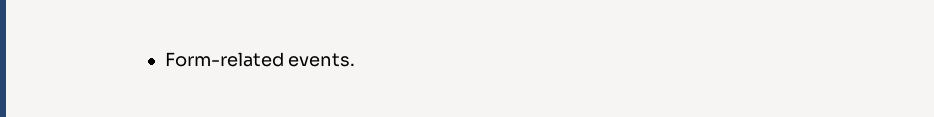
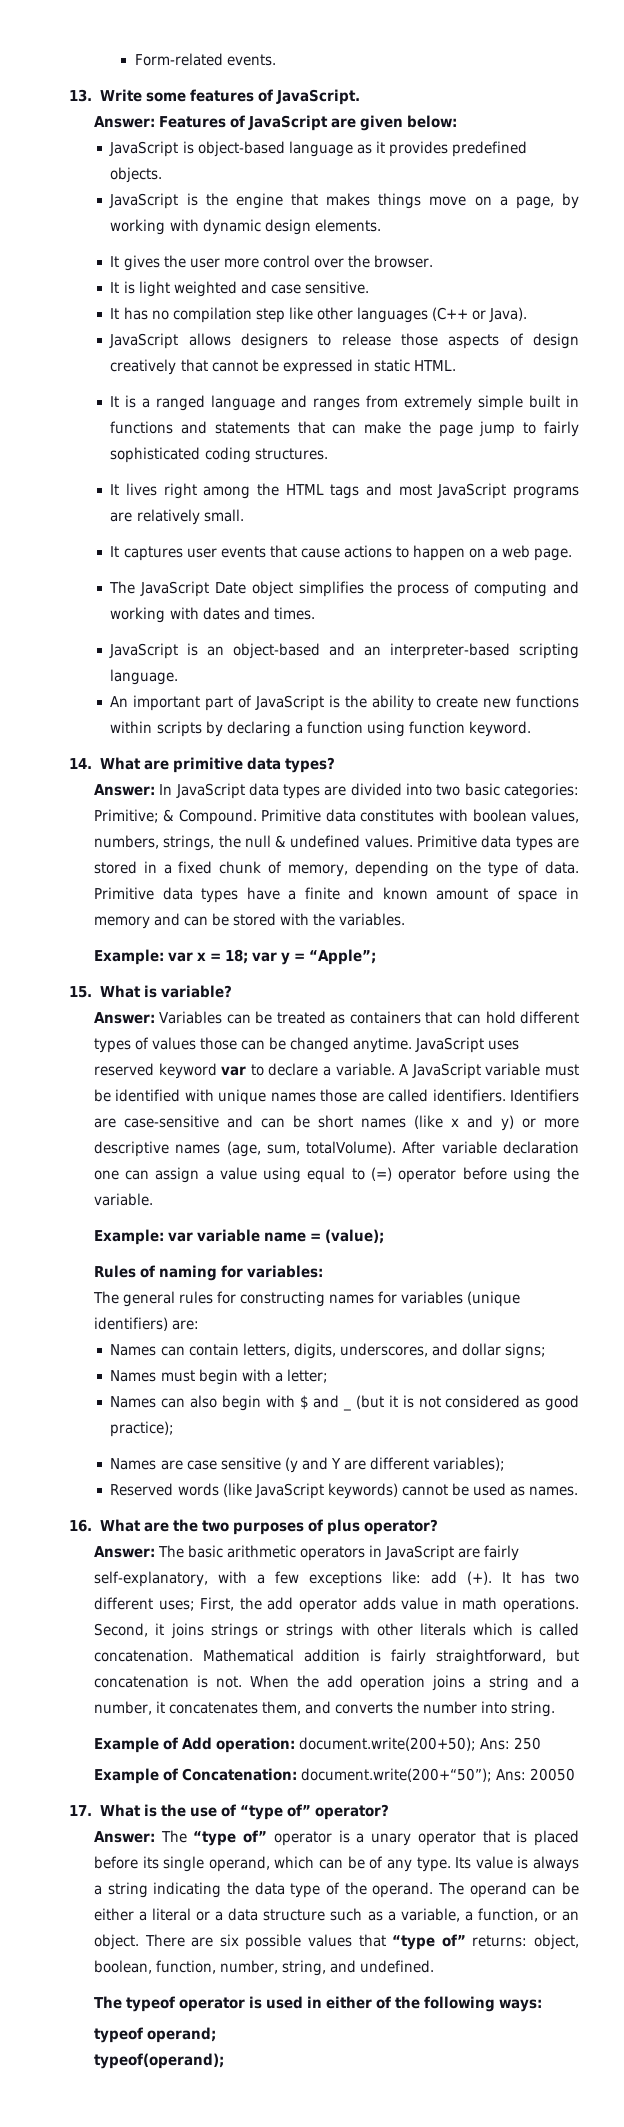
+ 13. Write some features of JavaScript.
+ Answer: Features of JavaScript are given below:
+ JavaScript is object-based language as it provides predefined objects.
+ JavaScript is the engine that makes things move on a page, by working with dynamic design elements.
+ It gives the user more control over the browser.
+ It is light weighted and case sensitive.
+ It has no compilation step like other languages (C++ or Java).
+ JavaScript allows designers to release those aspects of design creatively that cannot be expressed in static HTML.
+ It is a ranged language and ranges from extremely simple built in functions and statements that can make the page jump to fairly sophisticated coding structures.
+ It lives right among the HTML tags and most JavaScript programs are relatively small.
+ It captures user events that cause actions to happen on a web page.
+ The JavaScript Date object simplifies the process of computing and working with dates and times.
+ JavaScript is an object-based and an interpreter-based scripting language.
+ An important part of JavaScript is the ability to create new functions within scripts by declaring a function using function keyword.
+ 14. What are primitive data types?
+ Answer: In JavaScript data types are divided into two basic categories: Primitive; & Compound. Primitive data constitutes with boolean values, numbers, strings, the null & undefined values. Primitive data types are stored in a fixed chunk of memory, depending on the type of data. Primitive data types have a finite and known amount of space in memory and can be stored with the variables.
+ Example: var x = 18; var y = “Apple”;
+ 15. What is variable?
+ Answer: Variables can be treated as containers that can hold different types of values those can be changed anytime. JavaScript uses reserved keyword var to declare a variable. A JavaScript variable must be identified with unique names those are called identifiers. Identifiers are case-sensitive and can be short names (like x and y) or more descriptive names (age, sum, totalVolume). After variable declaration one can assign a value using equal to (=) operator before using the variable.
+ Example: var variable name = (value);
+ Rules of naming for variables:
+ The general rules for constructing names for variables (unique identifiers) are:
+ Names can contain letters, digits, underscores, and dollar signs;
+ Names must begin with a letter;
+ Names can also begin with $ and _ (but it is not considered as good practice);
+ Names are case sensitive (y and Y are different variables);
+ Reserved words (like JavaScript keywords) cannot be used as names.
+ 16. What are the two purposes of plus operator?
+ Answer: The basic arithmetic operators in JavaScript are fairly self-explanatory, with a few exceptions like: add (+). It has two different uses; First, the add operator adds value in math operations. Second, it joins strings or strings with other literals which is called concatenation. Mathematical addition is fairly straightforward, but concatenation is not. When the add operation joins a string and a number, it concatenates them, and converts the number into string.
+ Example of Add operation: document.write(200+50); Ans: 250
+ Example of Concatenation: document.write(200+“50”); Ans: 20050
+ 17. What is the use of “type of” operator?
+ Answer: The “type of” operator is a unary operator that is placed before its single operand, which can be of any type. Its value is always a string indicating the data type of the operand. The operand can be either a literal or a data structure such as a variable, a function, or an object. There are six possible values that “type of” returns: object, boolean, function, number, string, and undefined.
+ The typeof operator is used in either of the following ways:
+ typeof operand;
+ typeof(operand);

